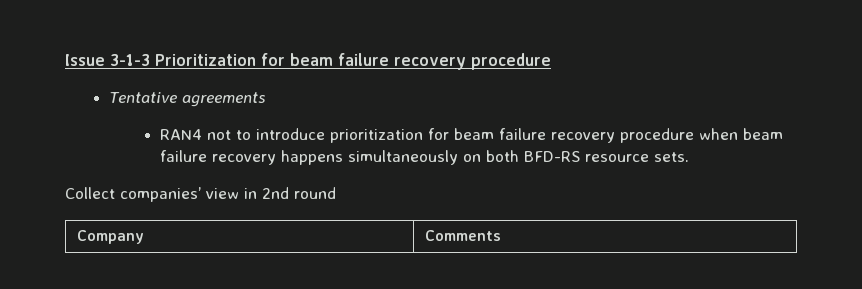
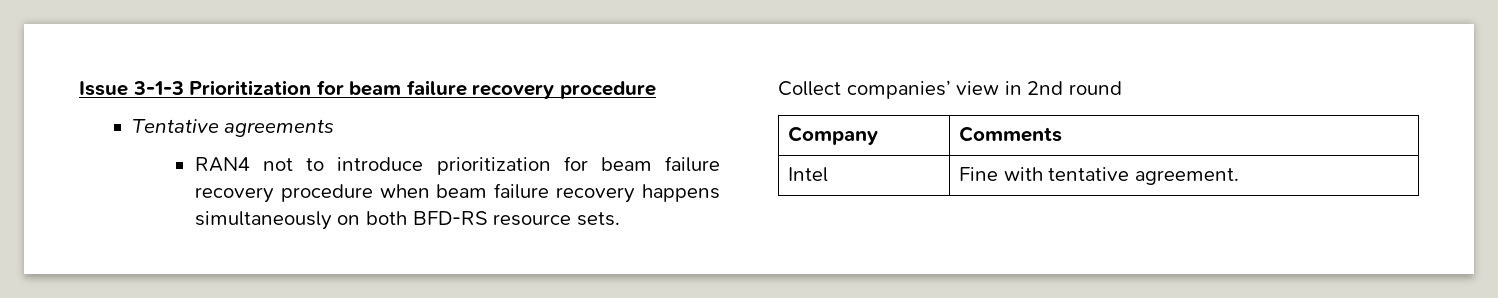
+ Intel | Fine with tentative agreement.

